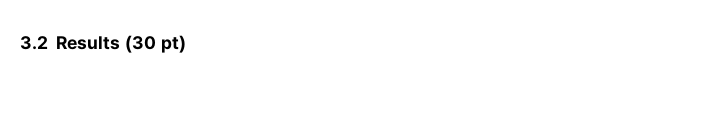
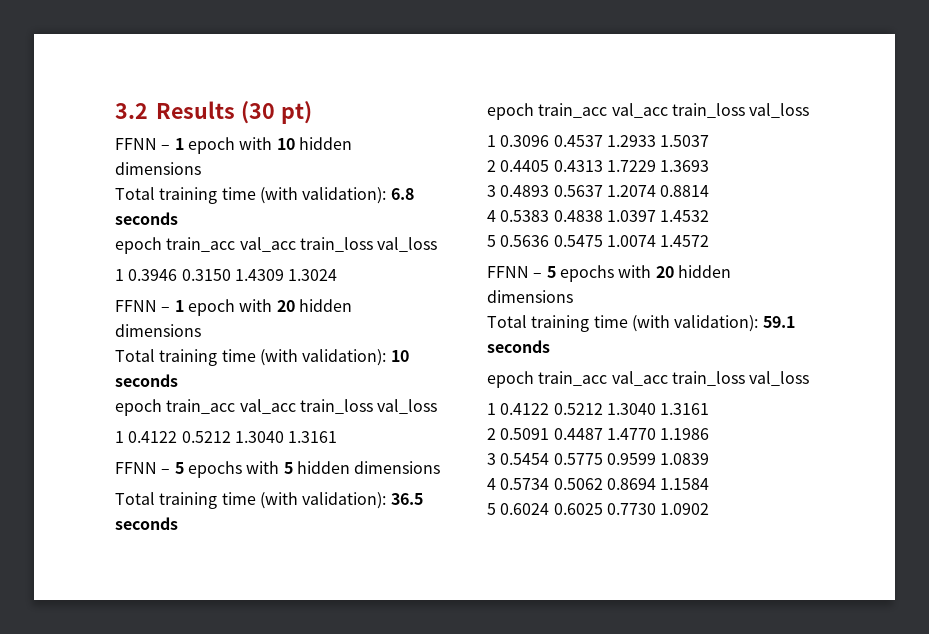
+ FFNN – 1 epoch with 10 hidden dimensions
+ Total training time (with validation): 6.8 seconds
+ epoch train_acc val_acc train_loss val_loss
+ 1 0.3946 0.3150 1.4309 1.3024
+ FFNN – 1 epoch with 20 hidden dimensions
+ Total training time (with validation): 10 seconds
+ epoch train_acc val_acc train_loss val_loss
+ 1 0.4122 0.5212 1.3040 1.3161
+ FFNN – 5 epochs with 5 hidden dimensions
+ Total training time (with validation): 36.5 seconds
+ epoch train_acc val_acc train_loss val_loss
+ 1 0.3096 0.4537 1.2933 1.5037
+ 2 0.4405 0.4313 1.7229 1.3693
+ 3 0.4893 0.5637 1.2074 0.8814
+ 4 0.5383 0.4838 1.0397 1.4532
+ 5 0.5636 0.5475 1.0074 1.4572
+ FFNN – 5 epochs with 20 hidden dimensions
+ Total training time (with validation): 59.1 seconds
+ epoch train_acc val_acc train_loss val_loss
+ 1 0.4122 0.5212 1.3040 1.3161
+ 2 0.5091 0.4487 1.4770 1.1986
+ 3 0.5454 0.5775 0.9599 1.0839
+ 4 0.5734 0.5062 0.8694 1.1584
+ 5 0.6024 0.6025 0.7730 1.0902

